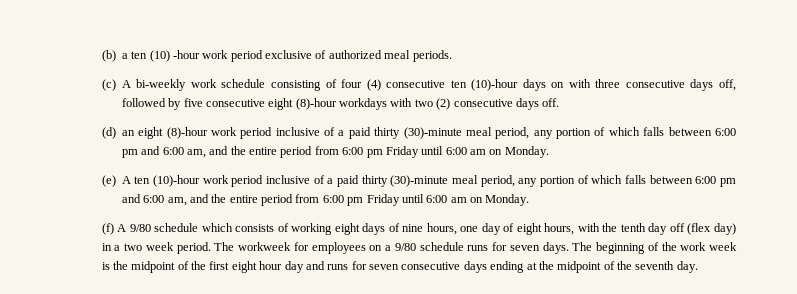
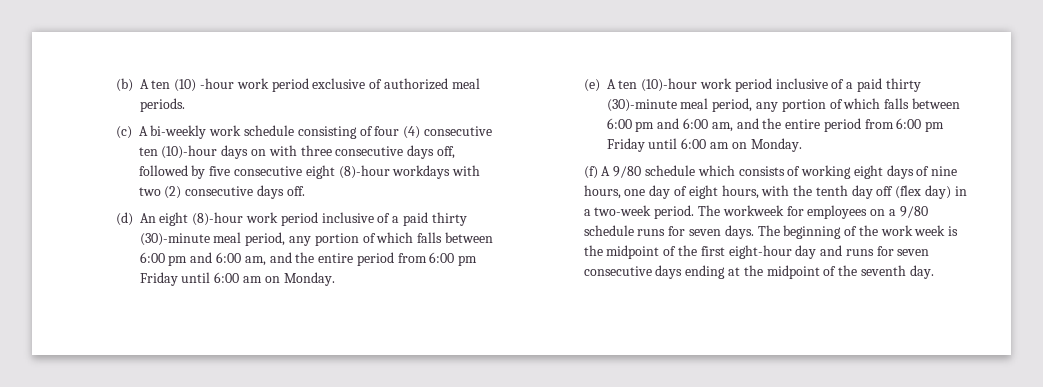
- (b) a ten (10) -hour work period exclusive of authorized meal periods.
+ (b) A ten (10) -hour work period exclusive of authorized meal periods.
- (d) an eight (8)-hour work period inclusive of a paid thirty (30)-minute meal period, any portion of which falls between 6:00 pm and 6:00 am, and the entire period from 6:00 pm Friday until 6:00 am on Monday.
+ (d) An eight (8)-hour work period inclusive of a paid thirty (30)-minute meal period, any portion of which falls between 6:00 pm and 6:00 am, and the entire period from 6:00 pm Friday until 6:00 am on Monday.
- (f) A 9/80 schedule which consists of working eight days of nine hours, one day of eight hours, with the tenth day off (flex day) in a two week period.
+ (f) A 9/80 schedule which consists of working eight days of nine hours, one day of eight hours, with the tenth day off (flex day) in a two-week period.
- The beginning of the work week is the midpoint of the first eight hour day and runs for seven consecutive days ending at the midpoint of the seventh day.
+ The beginning of the work week is the midpoint of the first eight-hour day and runs for seven consecutive days ending at the midpoint of the seventh day.

